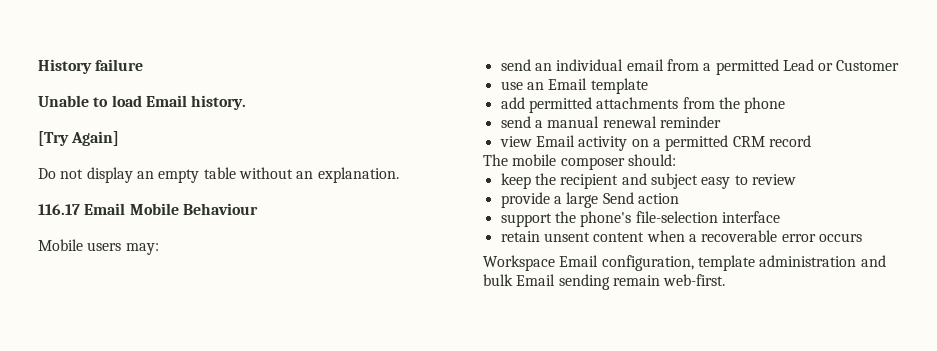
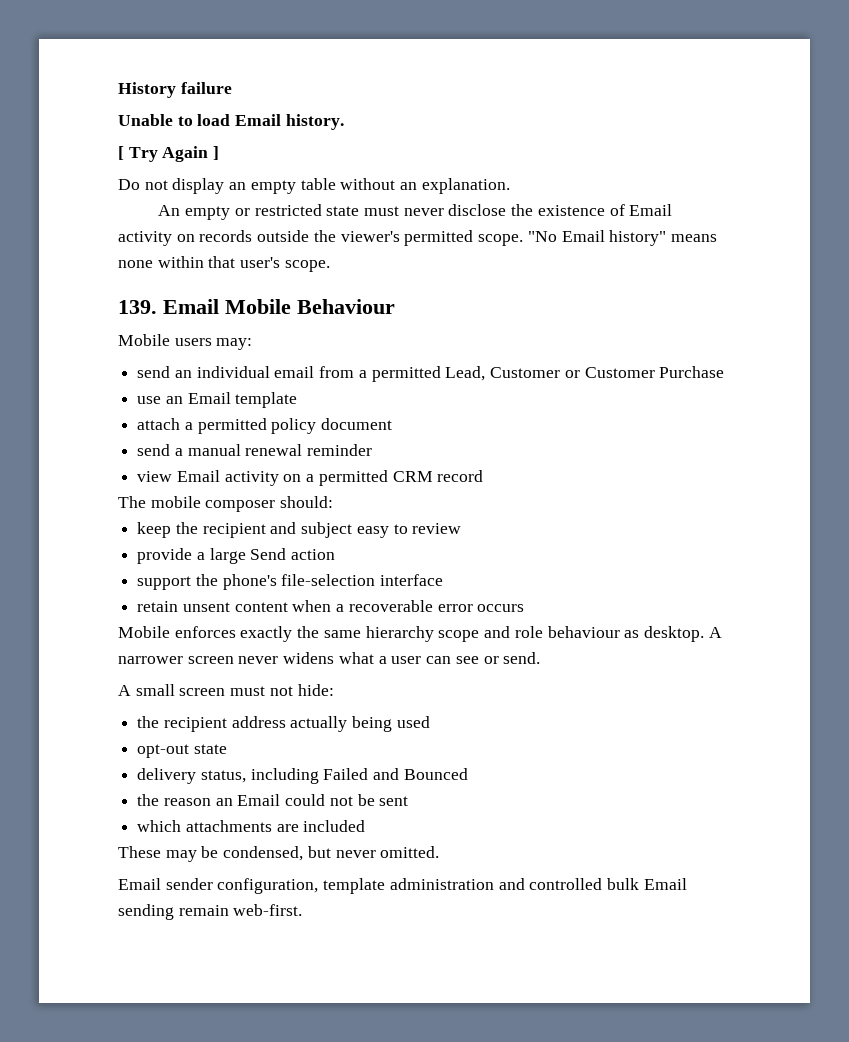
- [Try Again]
+ [ Try Again ]
- 116.17 Email Mobile Behaviour
+ An empty or restricted state must never disclose the existence of Email activity on records outside the viewer's permitted scope. "No Email history" means none within that user's scope.
+ 139. Email Mobile Behaviour
- send an individual email from a permitted Lead or Customer
+ send an individual email from a permitted Lead, Customer or Customer Purchase
- add permitted attachments from the phone
+ attach a permitted policy document
- Workspace Email configuration, template administration and bulk Email sending remain web-first.
+ Mobile enforces exactly the same hierarchy scope and role behaviour as desktop. A narrower screen never widens what a user can see or send.
+ A small screen must not hide:
+ the recipient address actually being used
+ opt-out state
+ delivery status, including Failed and Bounced
+ the reason an Email could not be sent
+ which attachments are included
+ These may be condensed, but never omitted.
+ Email sender configuration, template administration and controlled bulk Email sending remain web-first.

